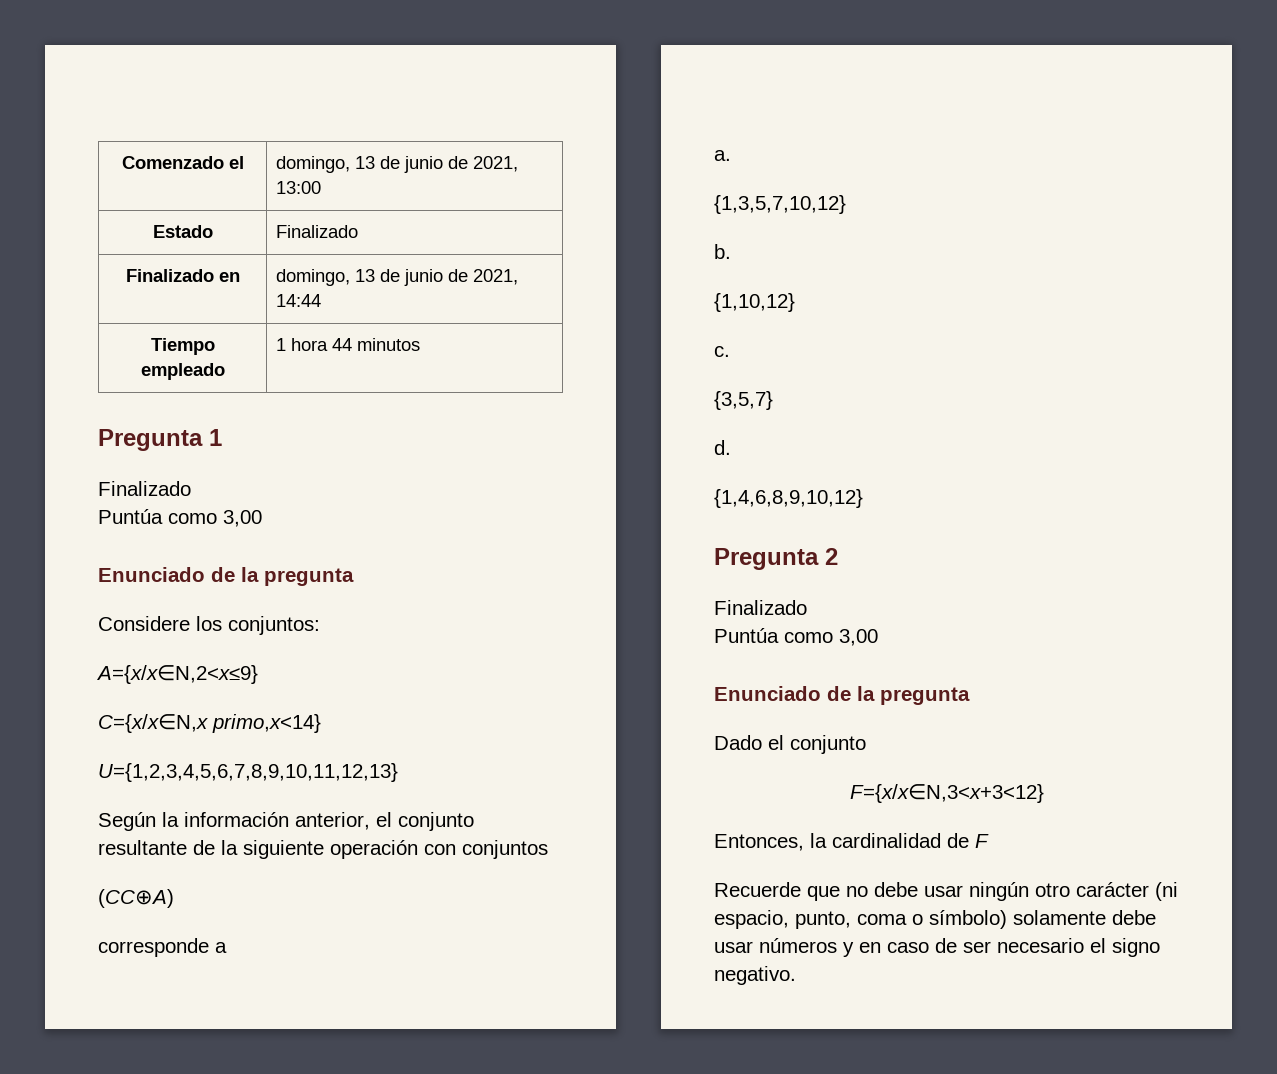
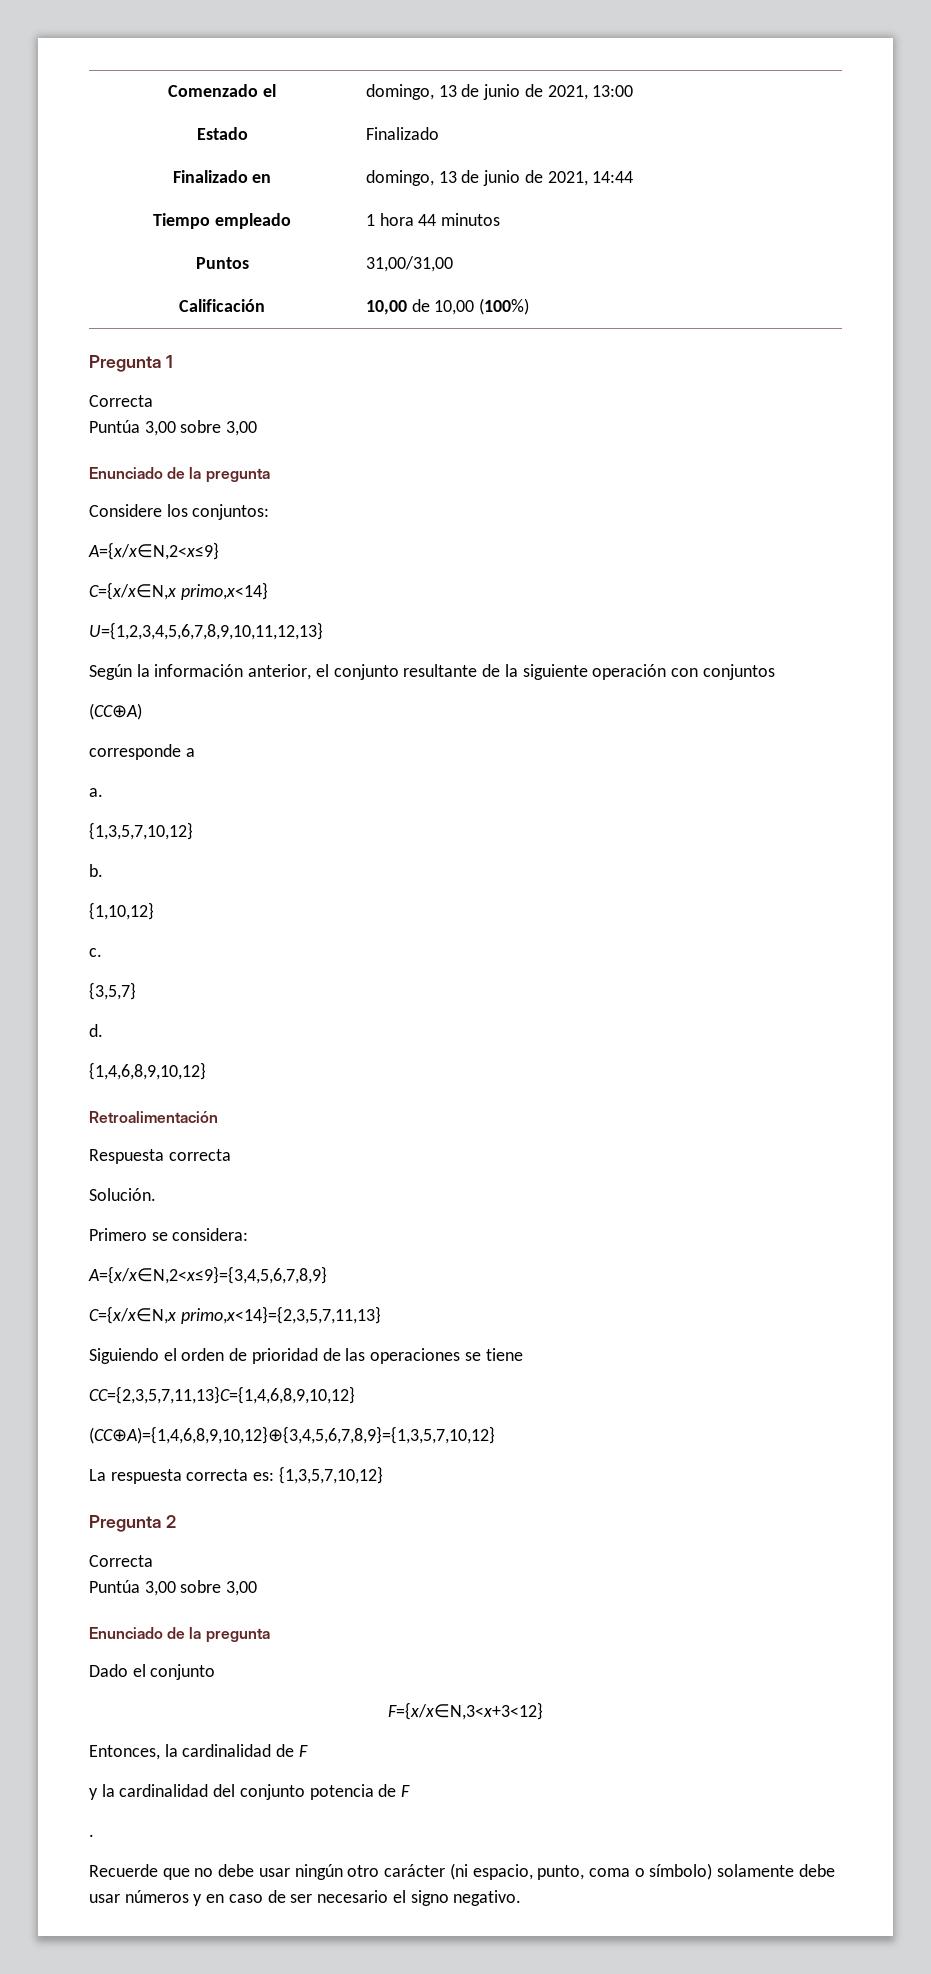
+ Puntos | 31,00/31,00
+ Calificación | 10,00 de 10,00 (100%)
  Pregunta 1
- Finalizado
- Puntúa como 3,00
+ Correcta
+ Puntúa 3,00 sobre 3,00
+ Retroalimentación
+ Respuesta correcta
+ Solución.
+ Primero se considera:
+ A={x/x∈N,2<x≤9}={3,4,5,6,7,8,9}
+ C={x/x∈N,x primo,x<14}={2,3,5,7,11,13}
+ Siguiendo el orden de prioridad de las operaciones se tiene
+ CC={2,3,5,7,11,13}C={1,4,6,8,9,10,12}
+ (CC⊕A)={1,4,6,8,9,10,12}⊕{3,4,5,6,7,8,9}={1,3,5,7,10,12}
+ La respuesta correcta es: {1,3,5,7,10,12}
  Pregunta 2
- Finalizado
- Puntúa como 3,00
+ Correcta
+ Puntúa 3,00 sobre 3,00
+ y la cardinalidad del conjunto potencia de F
+ .

